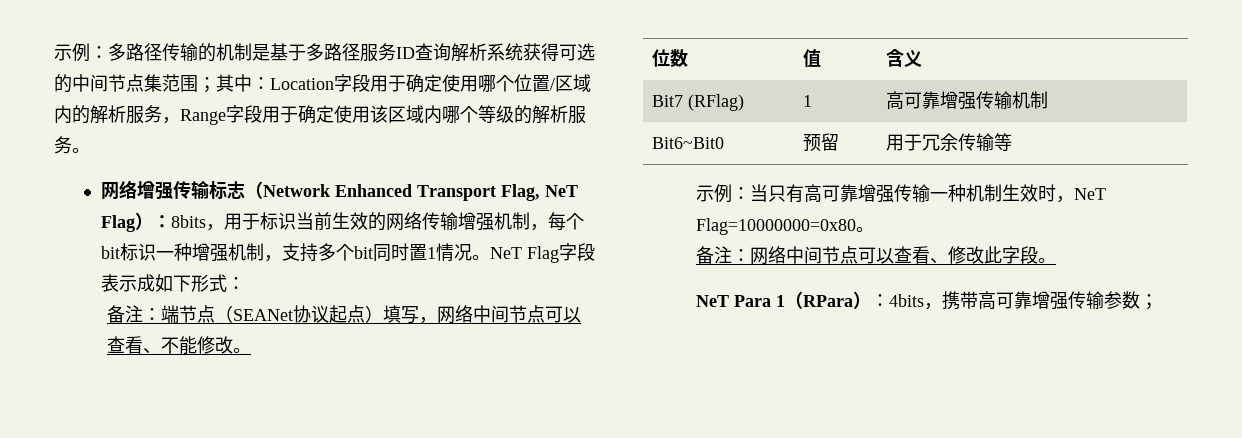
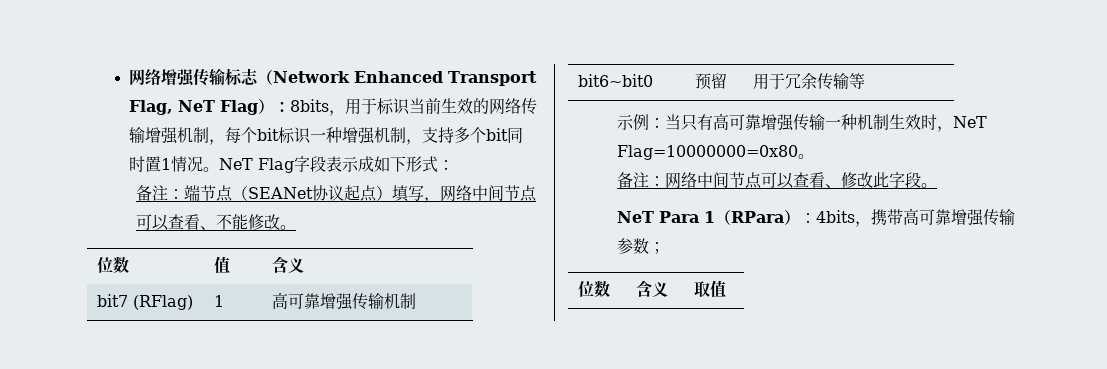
- 示例：多路径传输的机制是基于多路径服务ID查询解析系统获得可选的中间节点集范围；其中：Location字段用于确定使用哪个位置/区域内的解析服务，Range字段用于确定使用该区域内哪个等级的解析服务。
- Bit7 (RFlag) | 1 | 高可靠增强传输机制
+ bit7 (RFlag) | 1 | 高可靠增强传输机制
- Bit6~Bit0 | 预留 | 用于冗余传输等
+ bit6~bit0 | 预留 | 用于冗余传输等
+ 位数 | 含义 | 取值

